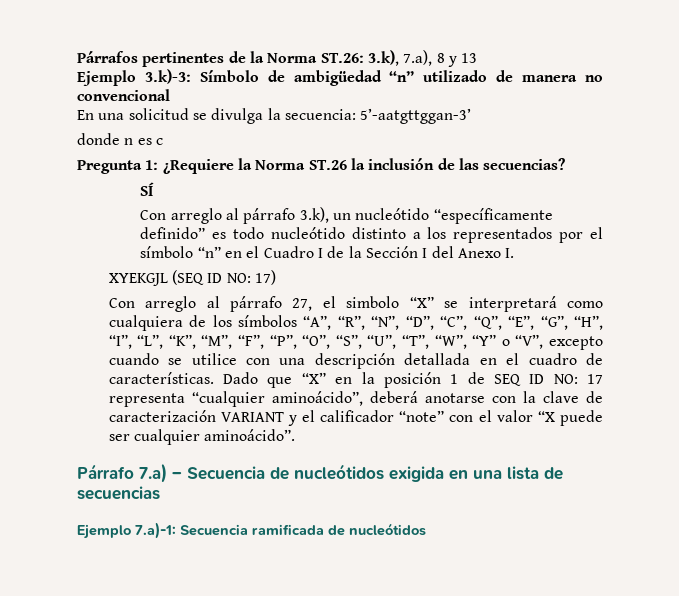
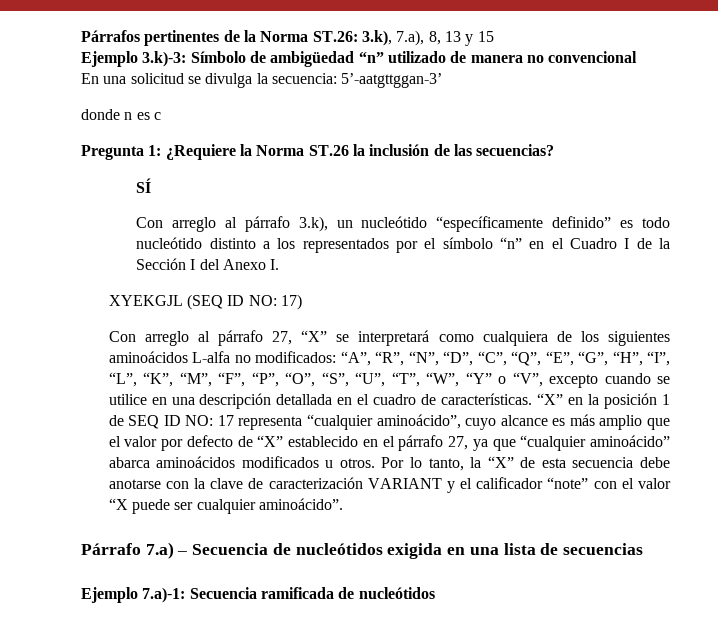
- Párrafos pertinentes de la Norma ST.26: 3.k), 7.a), 8 y 13
+ Párrafos pertinentes de la Norma ST.26: 3.k), 7.a), 8, 13 y 15
- Con arreglo al párrafo 27, el simbolo “X” se interpretará como cualquiera de los símbolos “A”, “R”, “N”, “D”, “C”, “Q”, “E”, “G”, “H”, “I”, “L”, “K”, “M”, “F”, “P”, “O”, “S”, “U”, “T”, “W”, “Y” o “V”, excepto cuando se utilice con una descripción detallada en el cuadro de características.
+ Con arreglo al párrafo 27, “X” se interpretará como cualquiera de los siguientes aminoácidos L-alfa no modificados: “A”, “R”, “N”, “D”, “C”, “Q”, “E”, “G”, “H”, “I”, “L”, “K”, “M”, “F”, “P”, “O”, “S”, “U”, “T”, “W”, “Y” o “V”, excepto cuando se utilice en una descripción detallada en el cuadro de características.
- Dado que “X” en la posición 1 de SEQ ID NO: 17 representa “cualquier aminoácido”, deberá anotarse con la clave de caracterización VARIANT y el calificador “note” con el valor “X puede ser cualquier aminoácido”.
+ “X” en la posición 1 de SEQ ID NO: 17 representa “cualquier aminoácido”, cuyo alcance es más amplio que el valor por defecto de “X” establecido en el párrafo 27, ya que “cualquier aminoácido” abarca aminoácidos modificados u otros. Por lo tanto, la “X” de esta secuencia debe anotarse con la clave de caracterización VARIANT y el calificador “note” con el valor “X puede ser cualquier aminoácido”.

